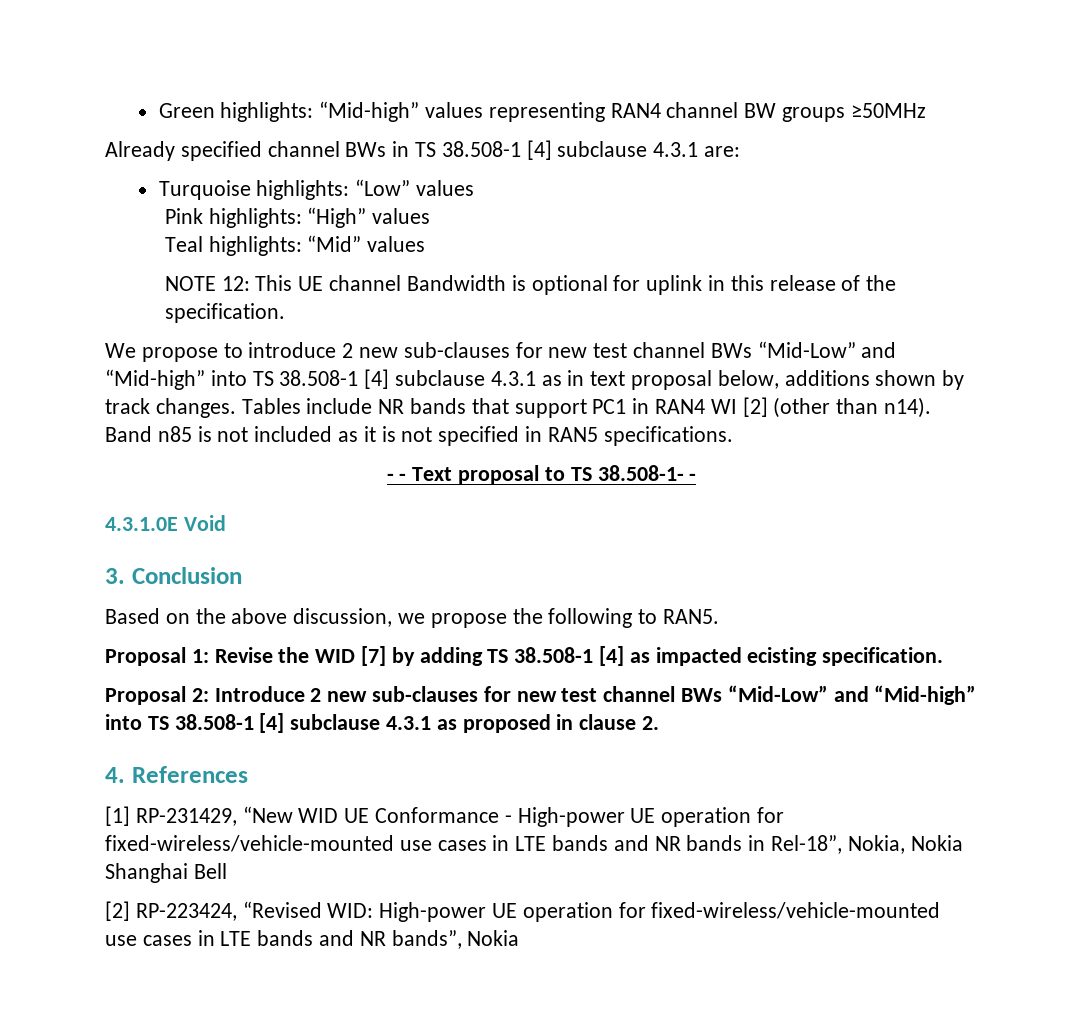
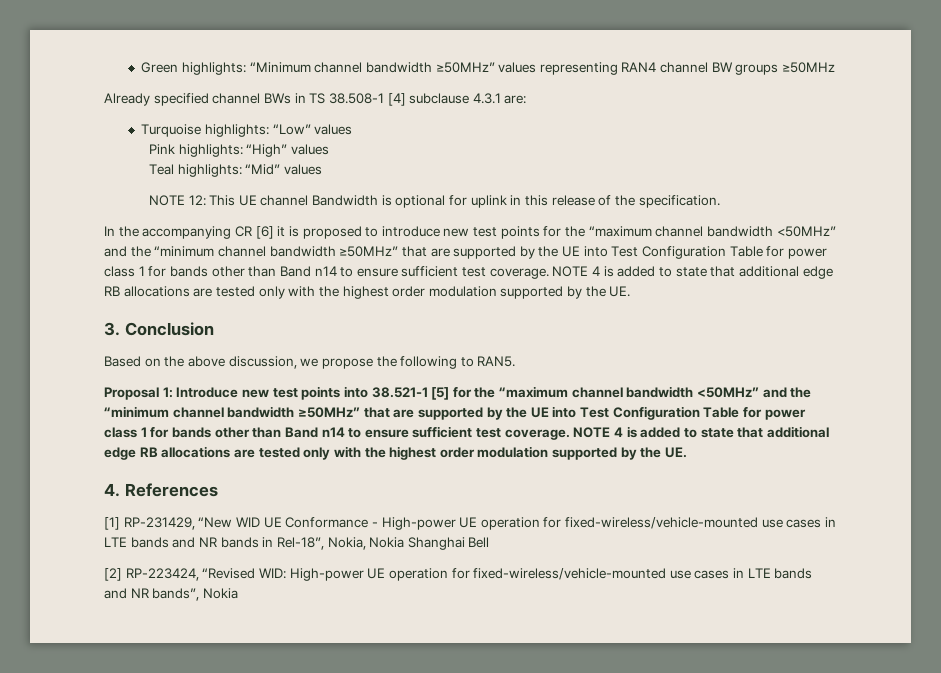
- Green highlights: “Mid-high” values representing RAN4 channel BW groups ≥50MHz
+ Green highlights: “Minimum channel bandwidth ≥50MHz” values representing RAN4 channel BW groups ≥50MHz
- We propose to introduce 2 new sub-clauses for new test channel BWs “Mid-Low” and “Mid-high” into TS 38.508-1 [4] subclause 4.3.1 as in text proposal below, additions shown by track changes. Tables include NR bands that support PC1 in RAN4 WI [2] (other than n14). Band n85 is not included as it is not specified in RAN5 specifications.
- - - Text proposal to TS 38.508-1- -
- 4.3.1.0E Void
+ In the accompanying CR [6] it is proposed to introduce new test points for the “maximum channel bandwidth <50MHz” and the “minimum channel bandwidth ≥50MHz” that are supported by the UE into Test Configuration Table for power class 1 for bands other than Band n14 to ensure sufficient test coverage. NOTE 4 is added to state that additional edge RB allocations are tested only with the highest order modulation supported by the UE.
- Proposal 1: Revise the WID [7] by adding TS 38.508-1 [4] as impacted ecisting specification.
- Proposal 2: Introduce 2 new sub-clauses for new test channel BWs “Mid-Low” and “Mid-high” into TS 38.508-1 [4] subclause 4.3.1 as proposed in clause 2.
+ Proposal 1: Introduce new test points into 38.521-1 [5] for the “maximum channel bandwidth <50MHz” and the “minimum channel bandwidth ≥50MHz” that are supported by the UE into Test Configuration Table for power class 1 for bands other than Band n14 to ensure sufficient test coverage. NOTE 4 is added to state that additional edge RB allocations are tested only with the highest order modulation supported by the UE.

